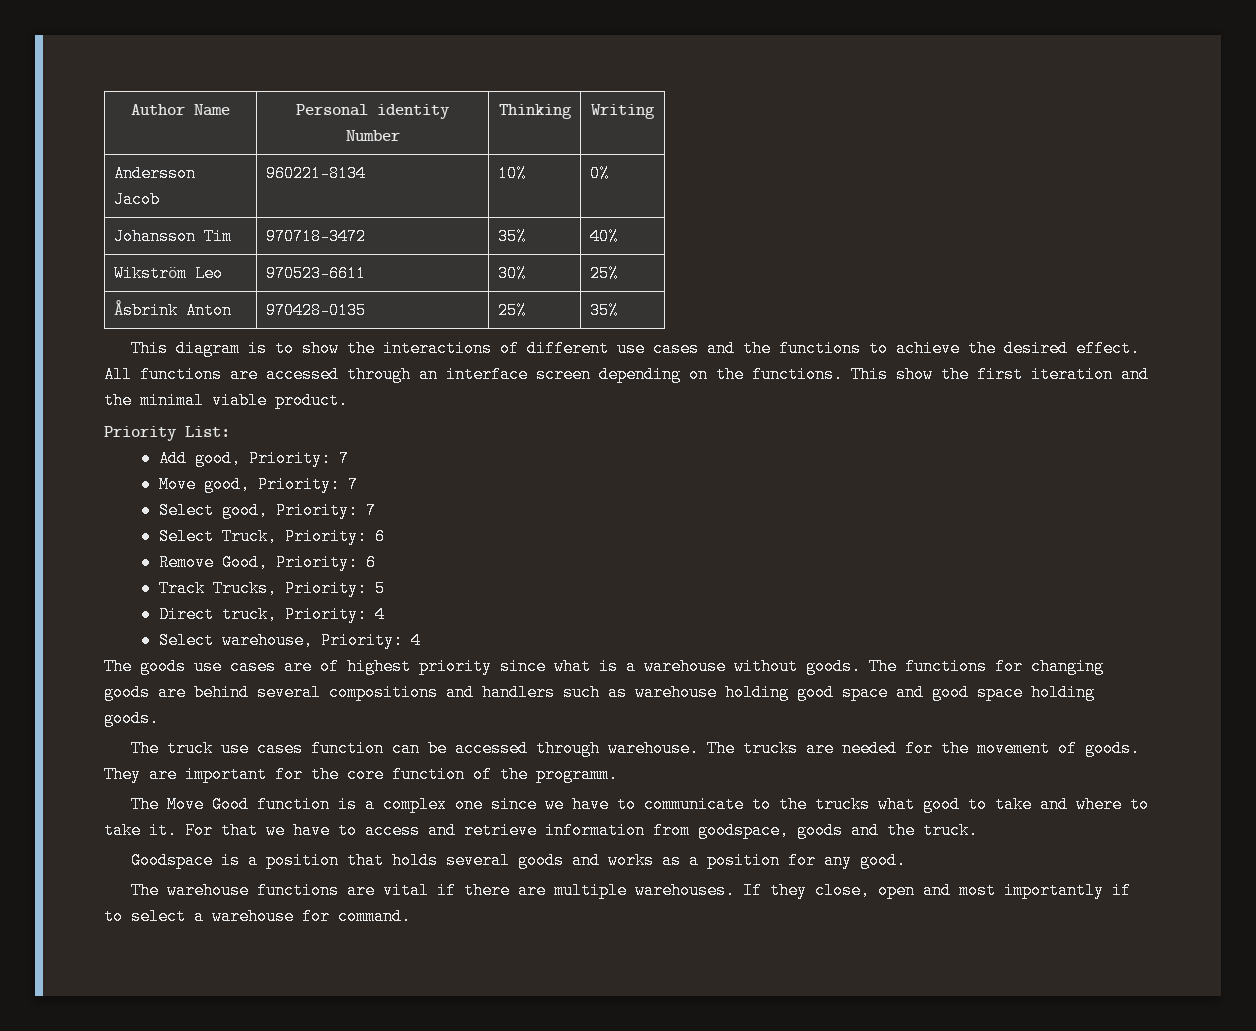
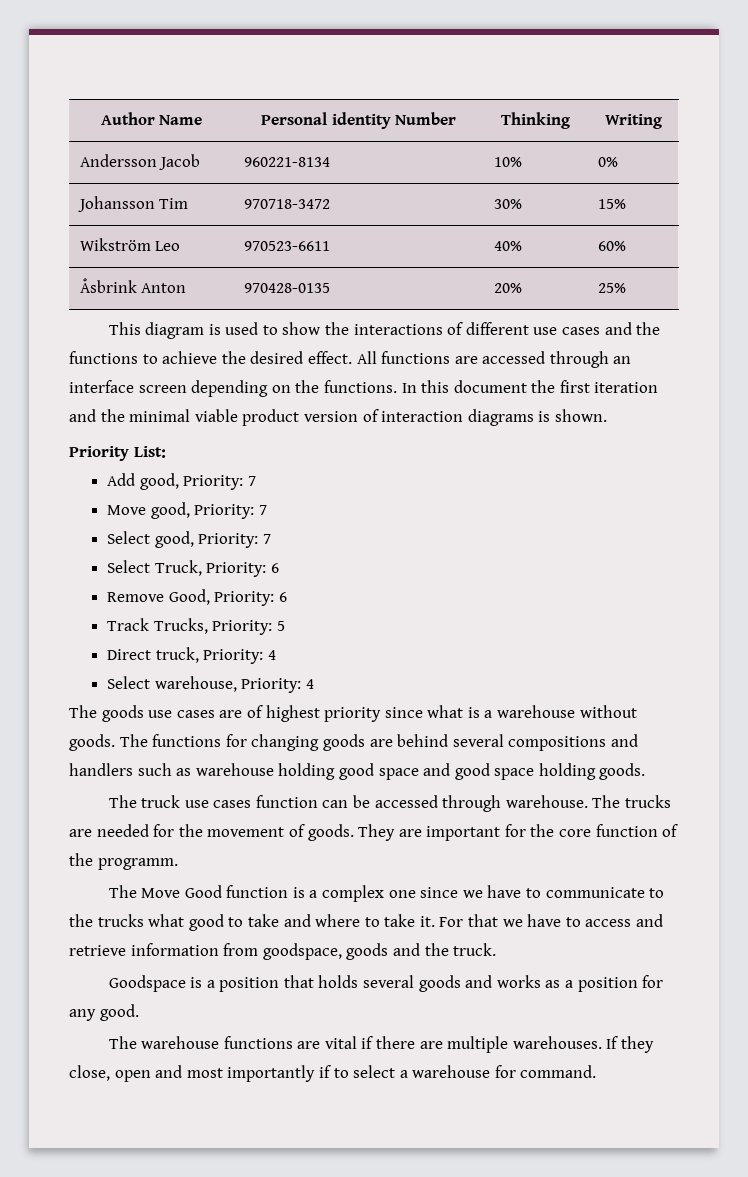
- Johansson Tim | 970718-3472 | 35% | 40%
+ Johansson Tim | 970718-3472 | 30% | 15%
- Wikström Leo | 970523-6611 | 30% | 25%
+ Wikström Leo | 970523-6611 | 40% | 60%
- Åsbrink Anton | 970428-0135 | 25% | 35%
+ Åsbrink Anton | 970428-0135 | 20% | 25%
- This diagram is to show the interactions of different use cases and the functions to achieve the desired effect.
+ This diagram is used to show the interactions of different use cases and the functions to achieve the desired effect.
- This show the first iteration and the minimal viable product.
+ In this document the first iteration and the minimal viable product version of interaction diagrams is shown.

